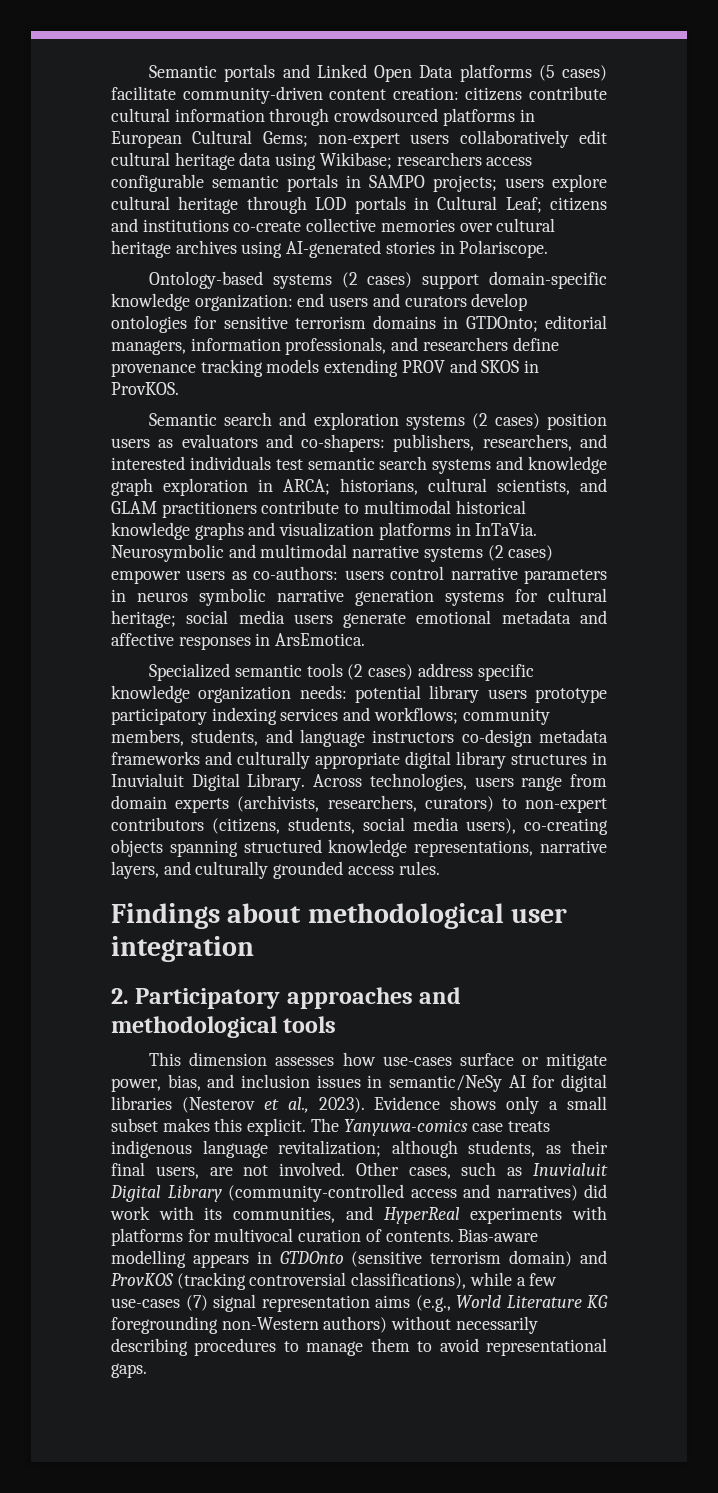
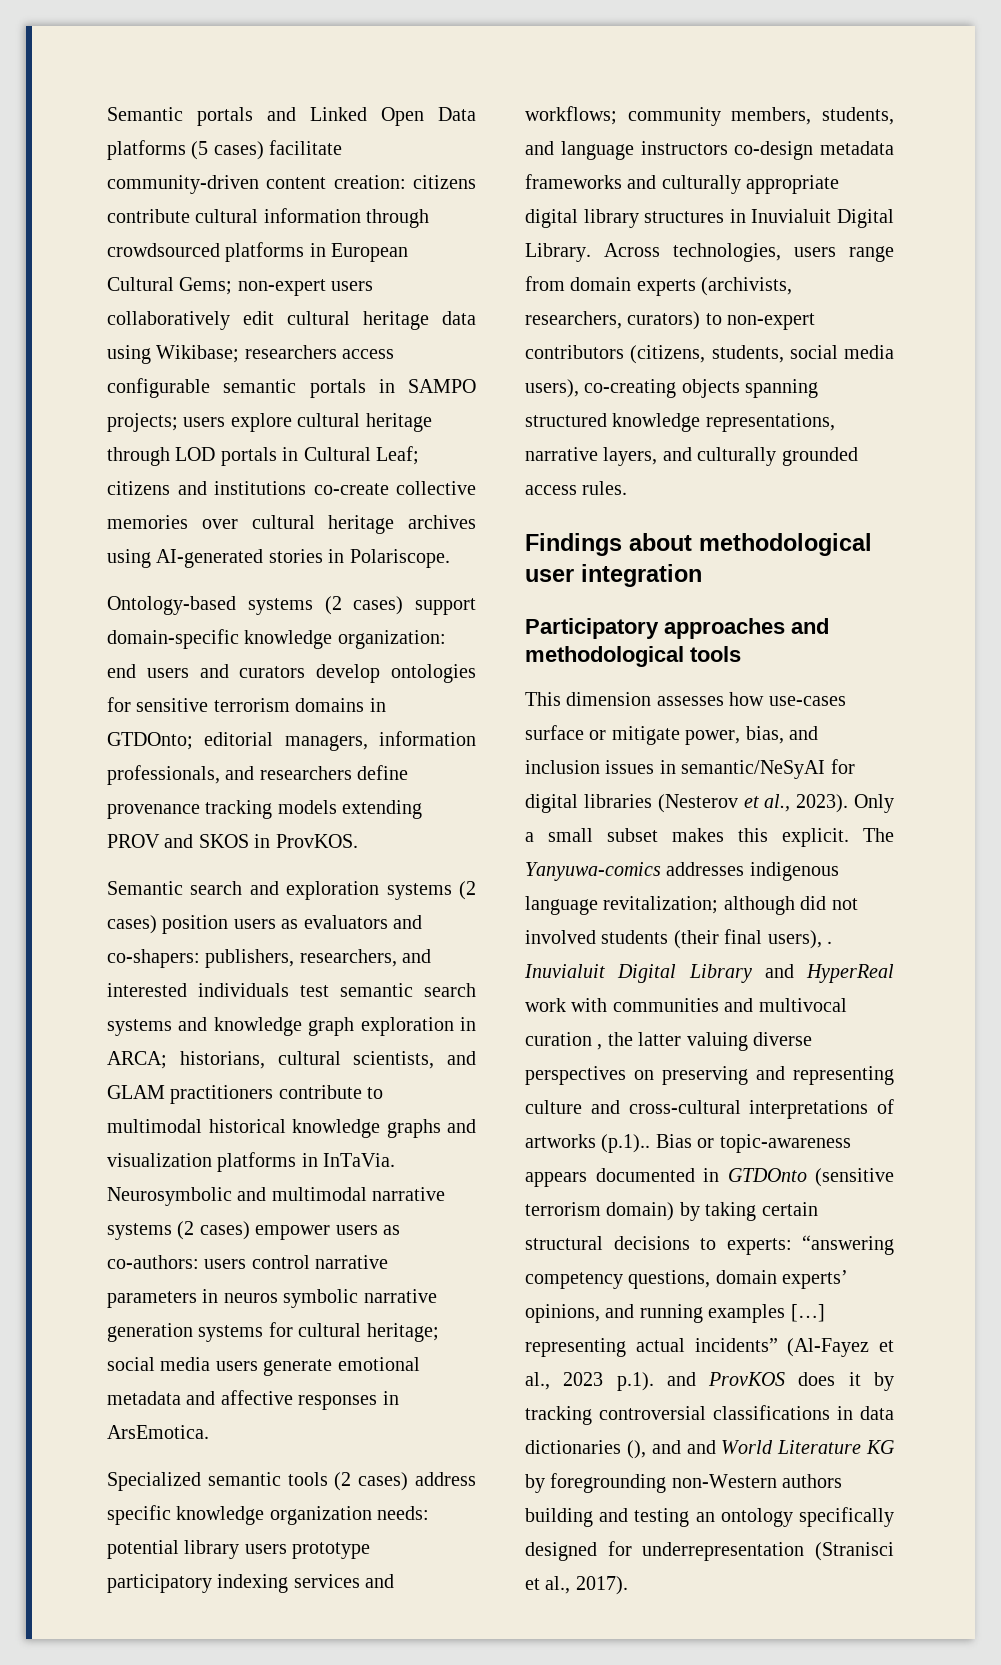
- 2. Participatory approaches and methodological tools
+ Participatory approaches and methodological tools
- This dimension assesses how use-cases surface or mitigate power, bias, and inclusion issues in semantic/NeSy AI for digital libraries (Nesterov et al., 2023).
+ This dimension assesses how use-cases surface or mitigate power, bias, and inclusion issues in semantic/NeSyAI for digital libraries (Nesterov et al., 2023).
- Evidence shows only a small subset makes this explicit.
+ Only a small subset makes this explicit.
- The Yanyuwa-comics case treats indigenous language revitalization; although students, as their final users, are not involved. Other cases, such as Inuvialuit Digital Library (community-controlled access and narratives) did work with its communities, and HyperReal experiments with platforms for multivocal curation of contents. Bias-aware modelling appears in GTDOnto (sensitive terrorism domain) and ProvKOS (tracking controversial classifications), while a few use-cases (7) signal representation aims (e.g., World Literature KG foregrounding non-Western authors) without necessarily describing procedures to manage them to avoid representational gaps.
+ The Yanyuwa-comics addresses indigenous language revitalization; although did not involved students (their final users), . Inuvialuit Digital Library and HyperReal work with communities and multivocal curation , the latter valuing diverse perspectives on preserving and representing culture and cross-cultural interpretations of artworks (p.1).. Bias or topic-awareness appears documented in GTDOnto (sensitive terrorism domain) by taking certain structural decisions to experts: “answering competency questions, domain experts’ opinions, and running examples […] representing actual incidents” (Al-Fayez et al., 2023 p.1). and ProvKOS does it by tracking controversial classifications in data dictionaries (), and and World Literature KG by foregrounding non-Western authors building and testing an ontology specifically designed for underrepresentation (Stranisci et al., 2017).

